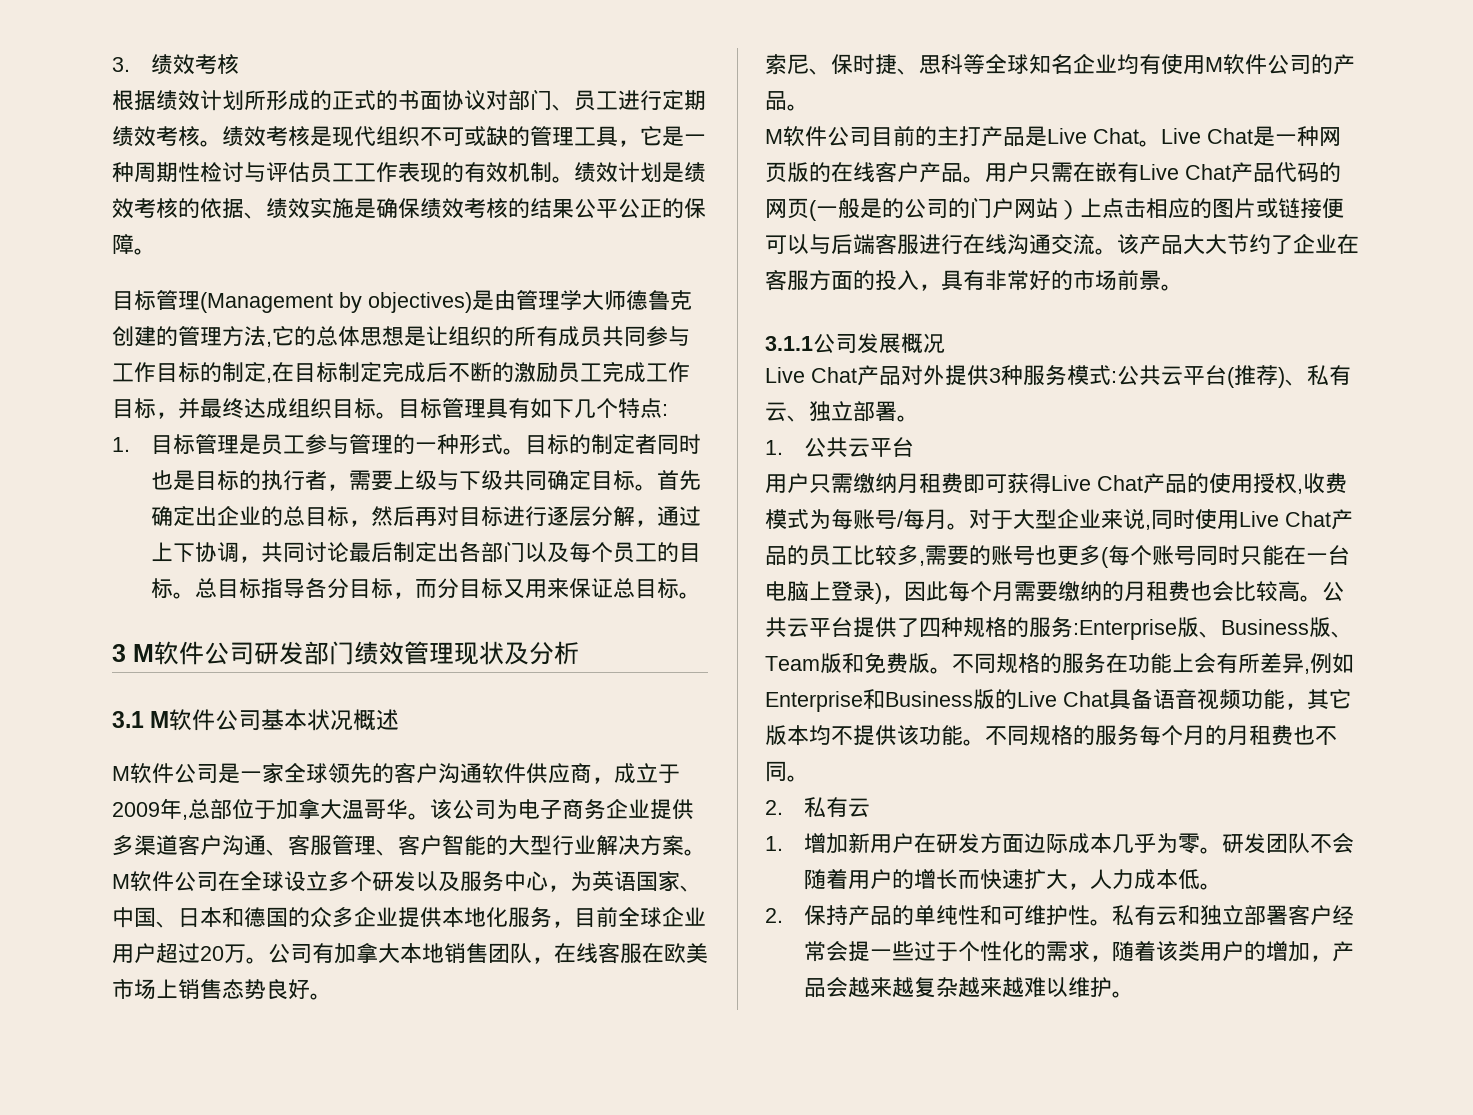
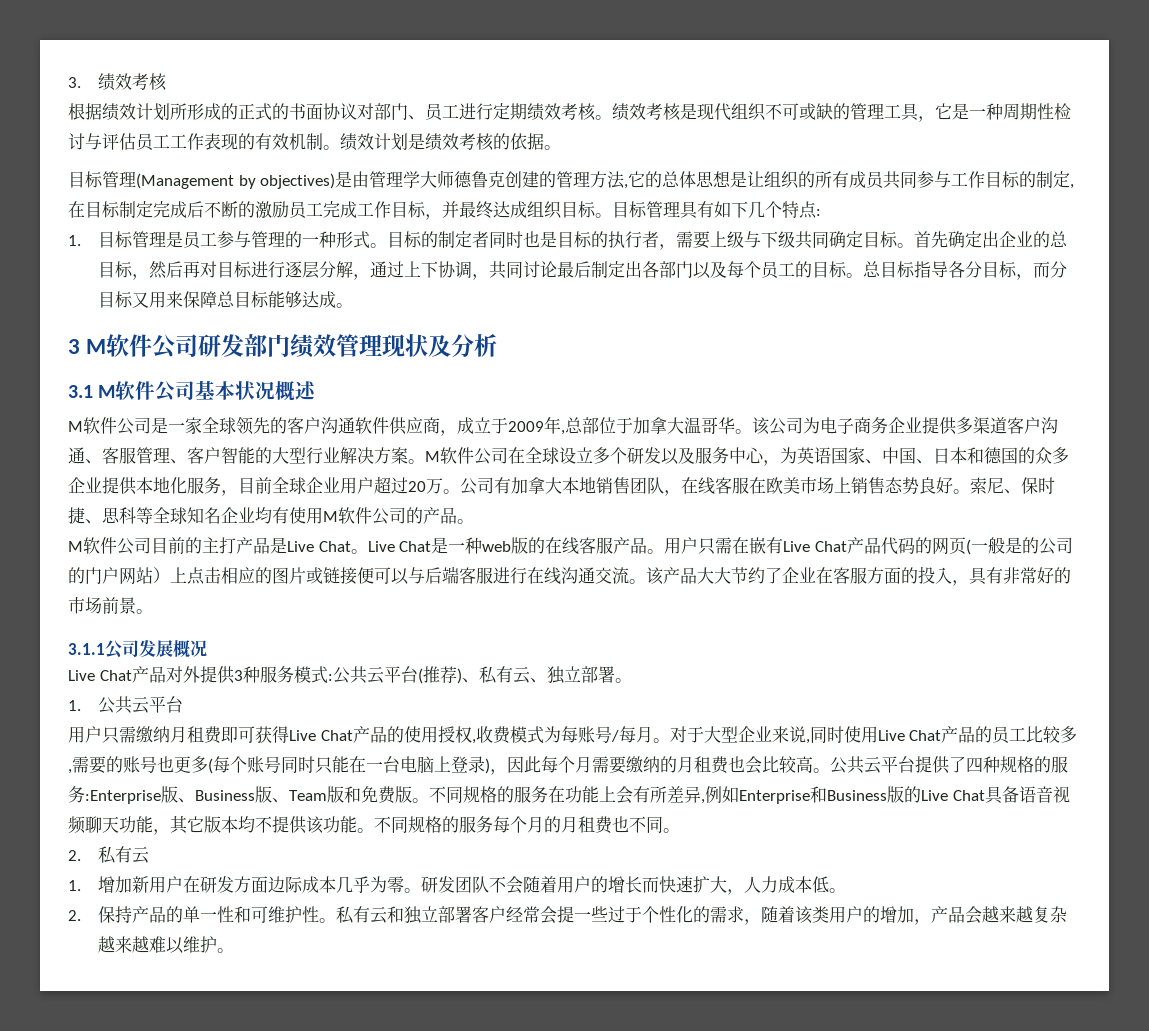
- 绩效计划是绩效考核的依据、绩效实施是确保绩效考核的结果公平公正的保障。
+ 绩效计划是绩效考核的依据。
- 总目标指导各分目标，而分目标又用来保证总目标。
+ 总目标指导各分目标，而分目标又用来保障总目标能够达成。
- 公司有加拿大本地销售团队，在线客服在欧美市场上销售态势良好。
- 索尼、保时捷、思科等全球知名企业均有使用M软件公司的产品。
+ 公司有加拿大本地销售团队，在线客服在欧美市场上销售态势良好。索尼、保时捷、思科等全球知名企业均有使用M软件公司的产品。
- Live Chat是一种网页版的在线客户产品。
+ Live Chat是一种web版的在线客服产品。
- 不同规格的服务在功能上会有所差异,例如Enterprise和Business版的Live Chat具备语音视频功能，其它版本均不提供该功能。
+ 不同规格的服务在功能上会有所差异,例如Enterprise和Business版的Live Chat具备语音视频聊天功能，其它版本均不提供该功能。
- 2.保持产品的单纯性和可维护性。
+ 2.保持产品的单一性和可维护性。

